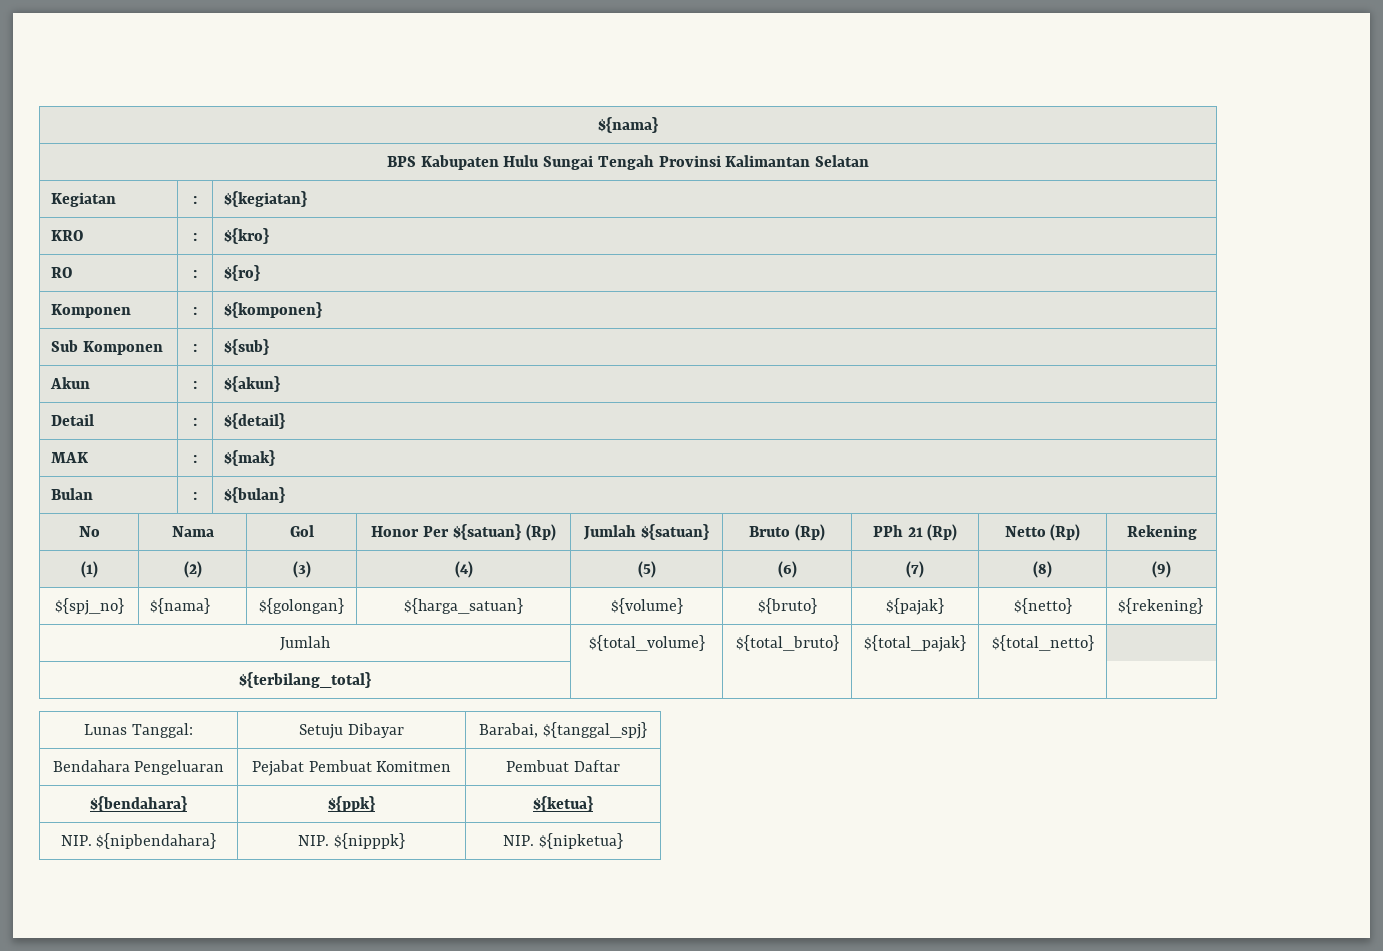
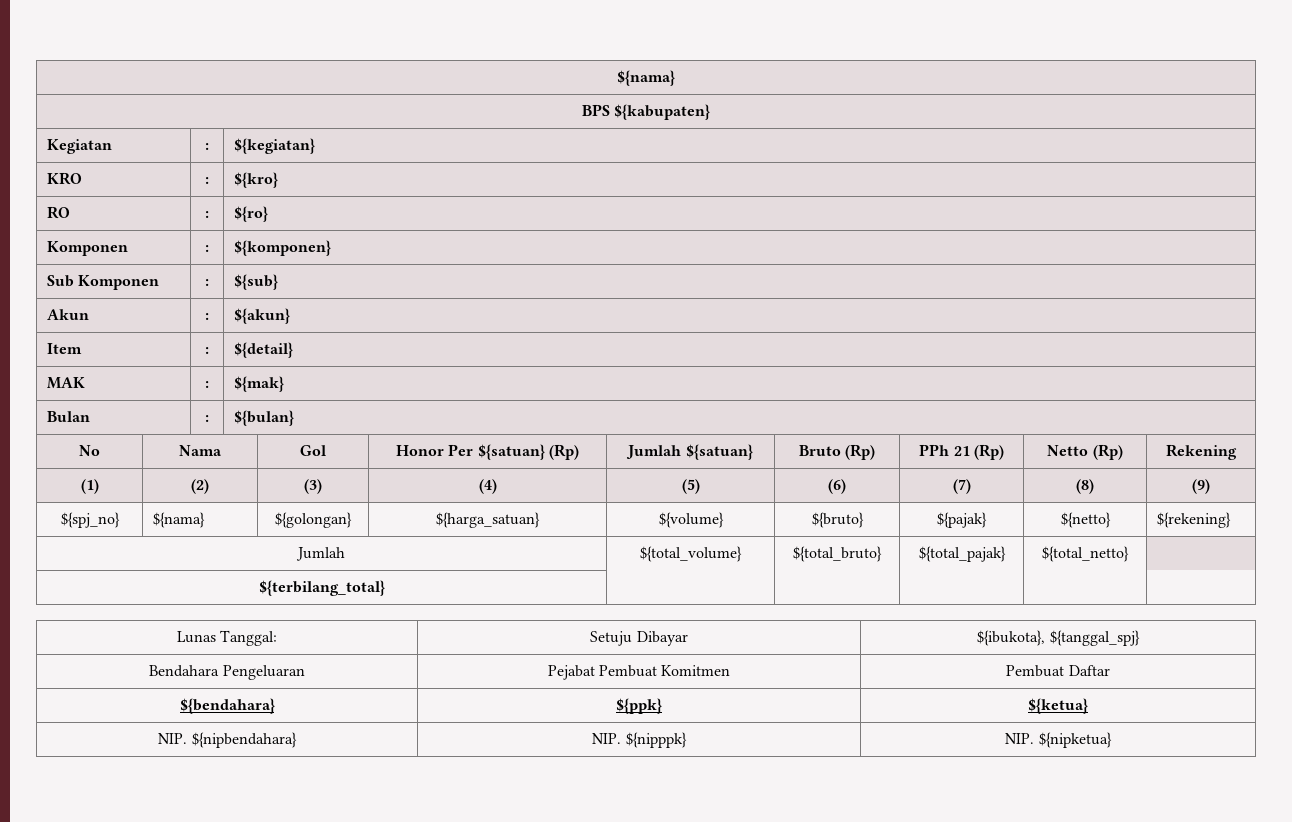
- BPS Kabupaten Hulu Sungai Tengah Provinsi Kalimantan Selatan
+ BPS ${kabupaten}
- Detail | : | ${detail}
+ Item | : | ${detail}
- Lunas Tanggal: | Setuju Dibayar | Barabai, ${tanggal_spj}
+ Lunas Tanggal: | Setuju Dibayar | ${ibukota}, ${tanggal_spj}

